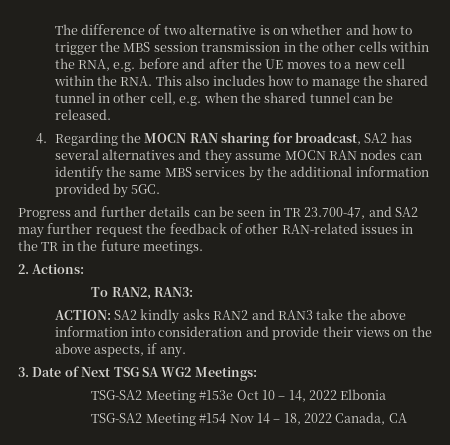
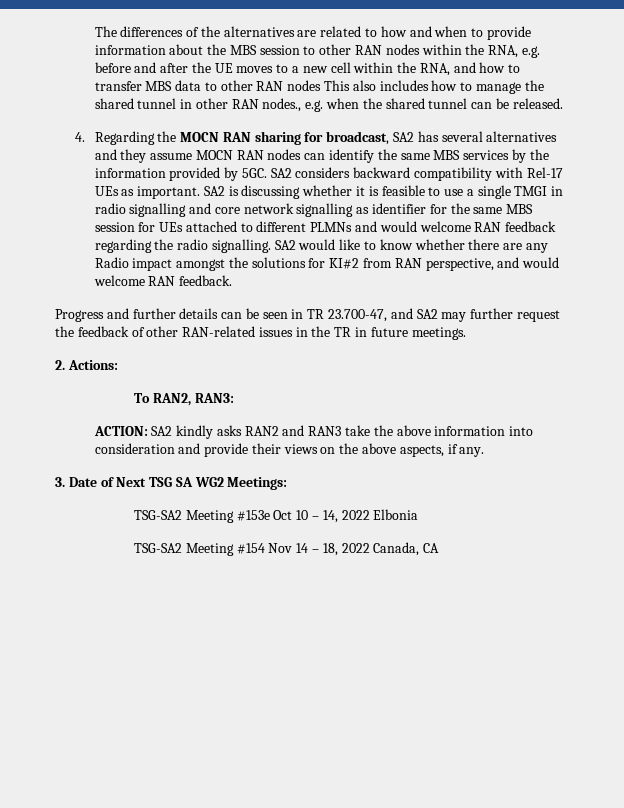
- The difference of two alternative is on whether and how to trigger the MBS session transmission in the other cells within the RNA, e.g. before and after the UE moves to a new cell within the RNA. This also includes how to manage the shared tunnel in other cell, e.g. when the shared tunnel can be released.
+ The differences of the alternatives are related to how and when to provide information about the MBS session to other RAN nodes within the RNA, e.g. before and after the UE moves to a new cell within the RNA, and how to transfer MBS data to other RAN nodes This also includes how to manage the shared tunnel in other RAN nodes., e.g. when the shared tunnel can be released.
- 4. Regarding the MOCN RAN sharing for broadcast, SA2 has several alternatives and they assume MOCN RAN nodes can identify the same MBS services by the additional information provided by 5GC.
+ 4. Regarding the MOCN RAN sharing for broadcast, SA2 has several alternatives and they assume MOCN RAN nodes can identify the same MBS services by the information provided by 5GC. SA2 considers backward compatibility with Rel-17 UEs as important. SA2 is discussing whether it is feasible to use a single TMGI in radio signalling and core network signalling as identifier for the same MBS session for UEs attached to different PLMNs and would welcome RAN feedback regarding the radio signalling. SA2 would like to know whether there are any Radio impact amongst the solutions for KI#2 from RAN perspective, and would welcome RAN feedback.
- Progress and further details can be seen in TR 23.700-47, and SA2 may further request the feedback of other RAN-related issues in the TR in the future meetings.
+ Progress and further details can be seen in TR 23.700-47, and SA2 may further request the feedback of other RAN-related issues in the TR in future meetings.

